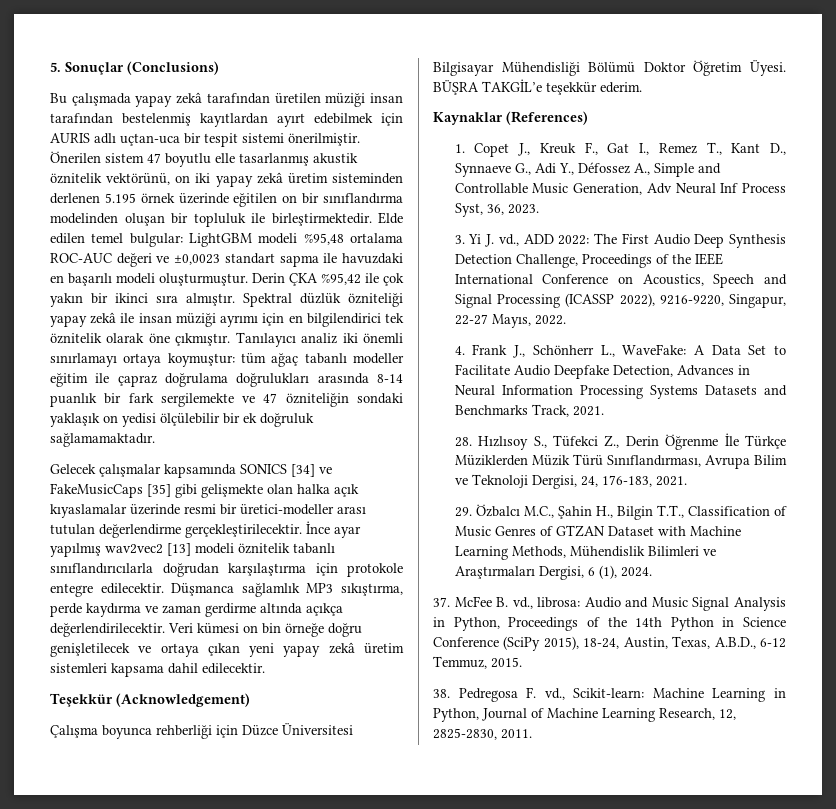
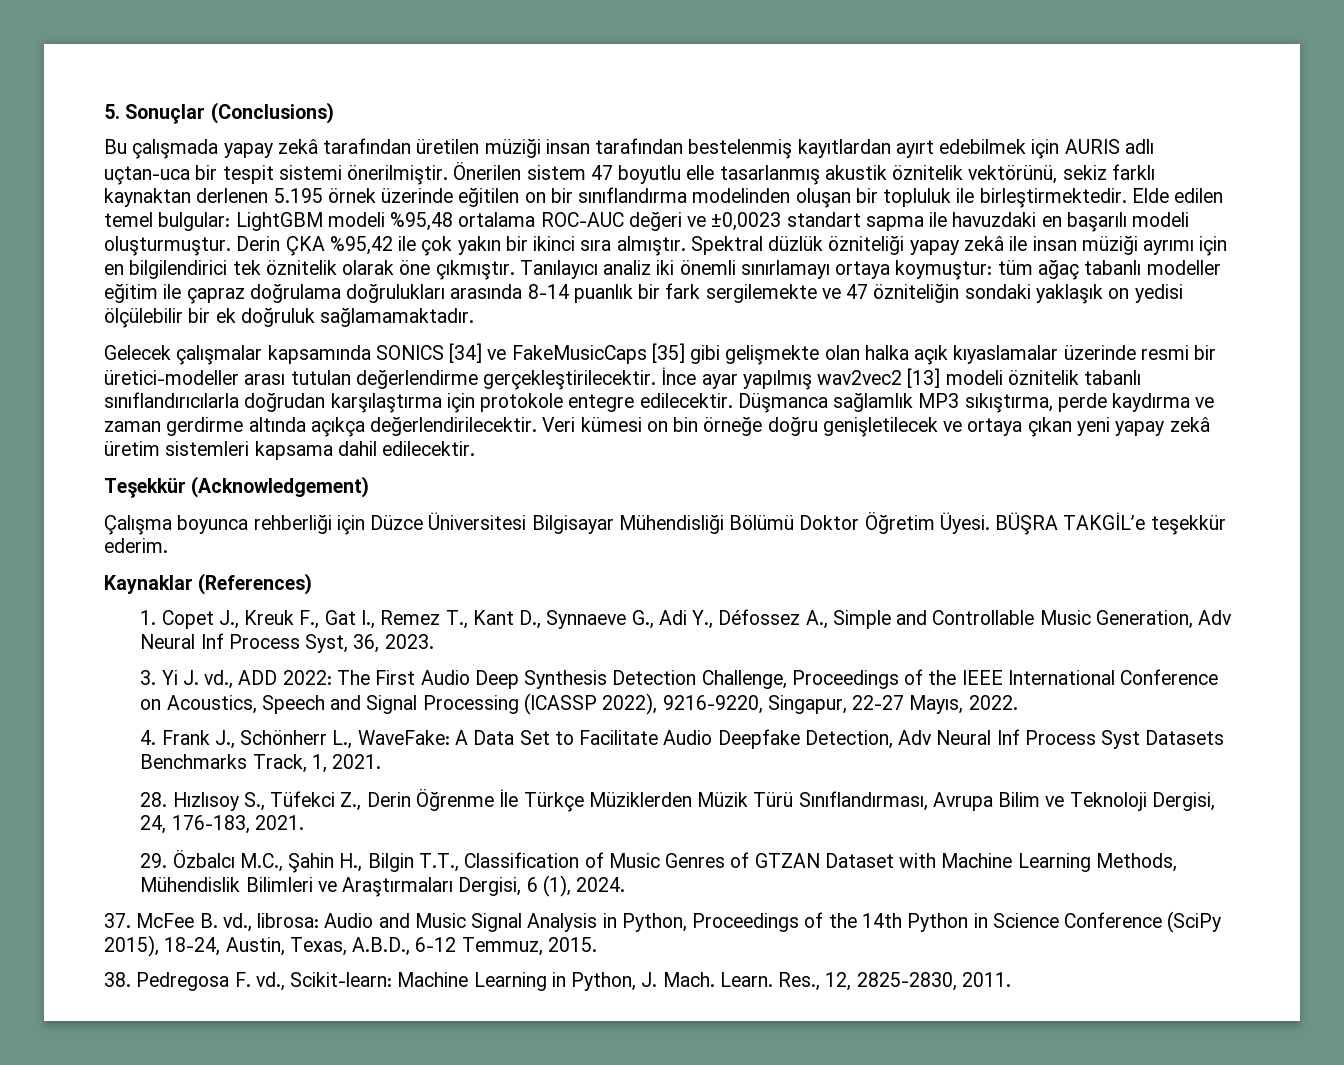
- Önerilen sistem 47 boyutlu elle tasarlanmış akustik öznitelik vektörünü, on iki yapay zekâ üretim sisteminden derlenen 5.195 örnek üzerinde eğitilen on bir sınıflandırma modelinden oluşan bir topluluk ile birleştirmektedir.
+ Önerilen sistem 47 boyutlu elle tasarlanmış akustik öznitelik vektörünü, sekiz farklı kaynaktan derlenen 5.195 örnek üzerinde eğitilen on bir sınıflandırma modelinden oluşan bir topluluk ile birleştirmektedir.
- 4. Frank J., Schönherr L., WaveFake: A Data Set to Facilitate Audio Deepfake Detection, Advances in Neural Information Processing Systems Datasets and Benchmarks Track, 2021.
+ 4. Frank J., Schönherr L., WaveFake: A Data Set to Facilitate Audio Deepfake Detection, Adv Neural Inf Process Syst Datasets Benchmarks Track, 1, 2021.
- 38. Pedregosa F. vd., Scikit-learn: Machine Learning in Python, Journal of Machine Learning Research, 12, 2825-2830, 2011.
+ 38. Pedregosa F. vd., Scikit-learn: Machine Learning in Python, J. Mach. Learn. Res., 12, 2825-2830, 2011.

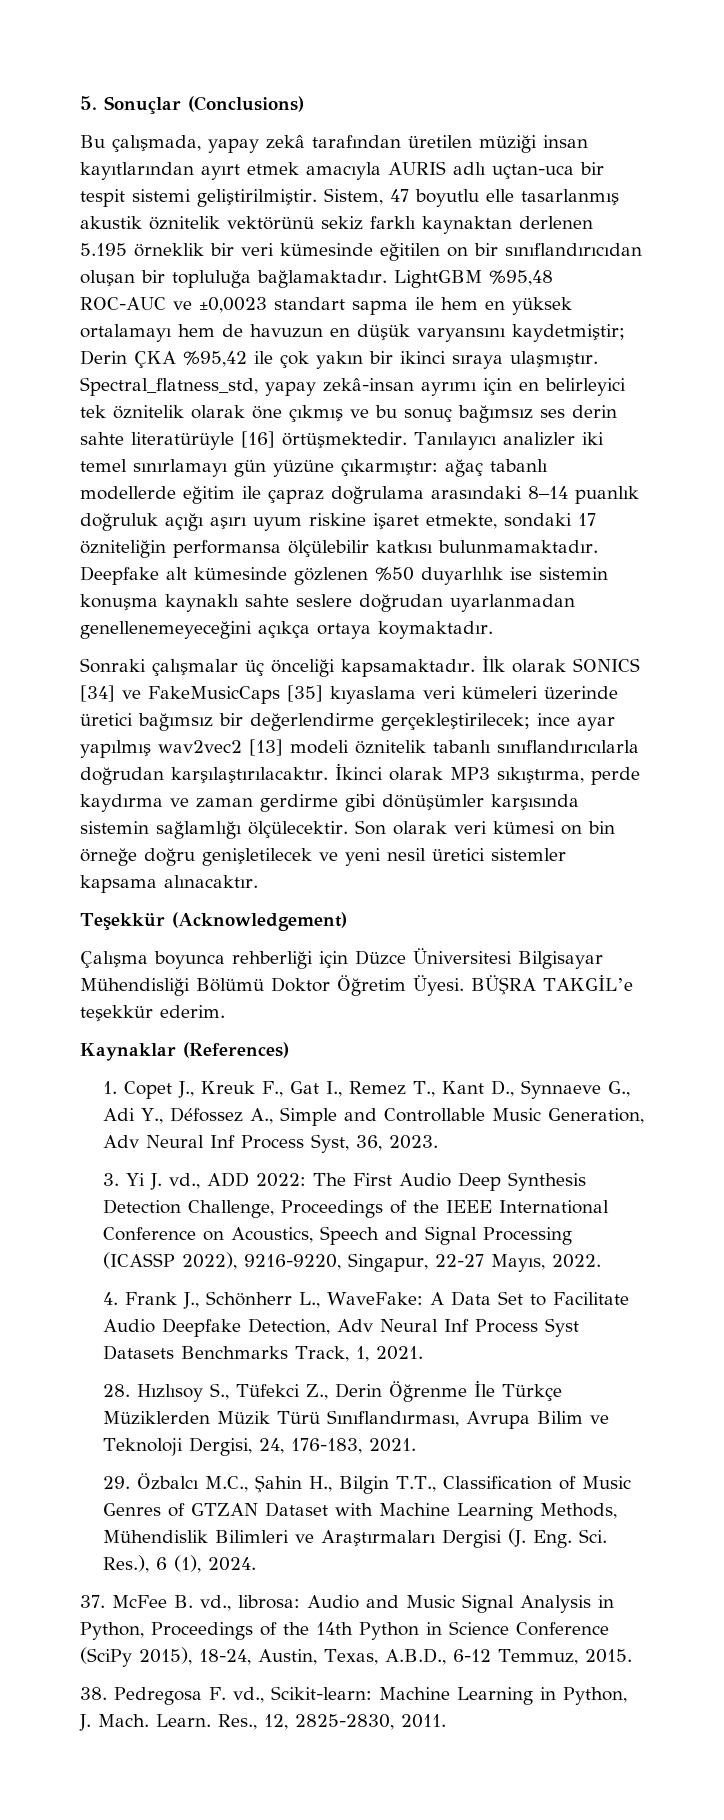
- Bu çalışmada yapay zekâ tarafından üretilen müziği insan tarafından bestelenmiş kayıtlardan ayırt edebilmek için AURIS adlı uçtan-uca bir tespit sistemi önerilmiştir. Önerilen sistem 47 boyutlu elle tasarlanmış akustik öznitelik vektörünü, sekiz farklı kaynaktan derlenen 5.195 örnek üzerinde eğitilen on bir sınıflandırma modelinden oluşan bir topluluk ile birleştirmektedir. Elde edilen temel bulgular: LightGBM modeli %95,48 ortalama ROC-AUC değeri ve ±0,0023 standart sapma ile havuzdaki en başarılı modeli oluşturmuştur.
+ Bu çalışmada, yapay zekâ tarafından üretilen müziği insan kayıtlarından ayırt etmek amacıyla AURIS adlı uçtan-uca bir tespit sistemi geliştirilmiştir. Sistem, 47 boyutlu elle tasarlanmış akustik öznitelik vektörünü sekiz farklı kaynaktan derlenen 5.195 örneklik bir veri kümesinde eğitilen on bir sınıflandırıcıdan oluşan bir topluluğa bağlamaktadır. LightGBM %95,48 ROC-AUC ve ±0,0023 standart sapma ile hem en yüksek ortalamayı hem de havuzun en düşük varyansını kaydetmiştir;
- Derin ÇKA %95,42 ile çok yakın bir ikinci sıra almıştır. Spektral düzlük özniteliği yapay zekâ ile insan müziği ayrımı için en bilgilendirici tek öznitelik olarak öne çıkmıştır. Tanılayıcı analiz iki önemli sınırlamayı ortaya koymuştur: tüm ağaç tabanlı modeller eğitim ile çapraz doğrulama doğrulukları arasında 8-14 puanlık bir fark sergilemekte ve 47 özniteliğin sondaki yaklaşık on yedisi ölçülebilir bir ek doğruluk sağlamamaktadır.
- Gelecek çalışmalar kapsamında SONICS [34] ve FakeMusicCaps [35] gibi gelişmekte olan halka açık kıyaslamalar üzerinde resmi bir üretici-modeller arası tutulan değerlendirme gerçekleştirilecektir. İnce ayar yapılmış wav2vec2 [13] modeli öznitelik tabanlı sınıflandırıcılarla doğrudan karşılaştırma için protokole entegre edilecektir. Düşmanca sağlamlık MP3 sıkıştırma, perde kaydırma ve zaman gerdirme altında açıkça değerlendirilecektir. Veri kümesi on bin örneğe doğru genişletilecek ve ortaya çıkan yeni yapay zekâ üretim sistemleri kapsama dahil edilecektir.
+ Derin ÇKA %95,42 ile çok yakın bir ikinci sıraya ulaşmıştır. Spectral_flatness_std, yapay zekâ-insan ayrımı için en belirleyici tek öznitelik olarak öne çıkmış ve bu sonuç bağımsız ses derin sahte literatürüyle [16] örtüşmektedir. Tanılayıcı analizler iki temel sınırlamayı gün yüzüne çıkarmıştır: ağaç tabanlı modellerde eğitim ile çapraz doğrulama arasındaki 8–14 puanlık doğruluk açığı aşırı uyum riskine işaret etmekte, sondaki 17 özniteliğin performansa ölçülebilir katkısı bulunmamaktadır. Deepfake alt kümesinde gözlenen %50 duyarlılık ise sistemin konuşma kaynaklı sahte seslere doğrudan uyarlanmadan genellenemeyeceğini açıkça ortaya koymaktadır.
+ Sonraki çalışmalar üç önceliği kapsamaktadır. İlk olarak SONICS [34] ve FakeMusicCaps [35] kıyaslama veri kümeleri üzerinde üretici bağımsız bir değerlendirme gerçekleştirilecek; ince ayar yapılmış wav2vec2 [13] modeli öznitelik tabanlı sınıflandırıcılarla doğrudan karşılaştırılacaktır. İkinci olarak MP3 sıkıştırma, perde kaydırma ve zaman gerdirme gibi dönüşümler karşısında sistemin sağlamlığı ölçülecektir. Son olarak veri kümesi on bin örneğe doğru genişletilecek ve yeni nesil üretici sistemler kapsama alınacaktır.
- 29. Özbalcı M.C., Şahin H., Bilgin T.T., Classification of Music Genres of GTZAN Dataset with Machine Learning Methods, Mühendislik Bilimleri ve Araştırmaları Dergisi, 6 (1), 2024.
+ 29. Özbalcı M.C., Şahin H., Bilgin T.T., Classification of Music Genres of GTZAN Dataset with Machine Learning Methods, Mühendislik Bilimleri ve Araştırmaları Dergisi (J. Eng. Sci. Res.), 6 (1), 2024.

